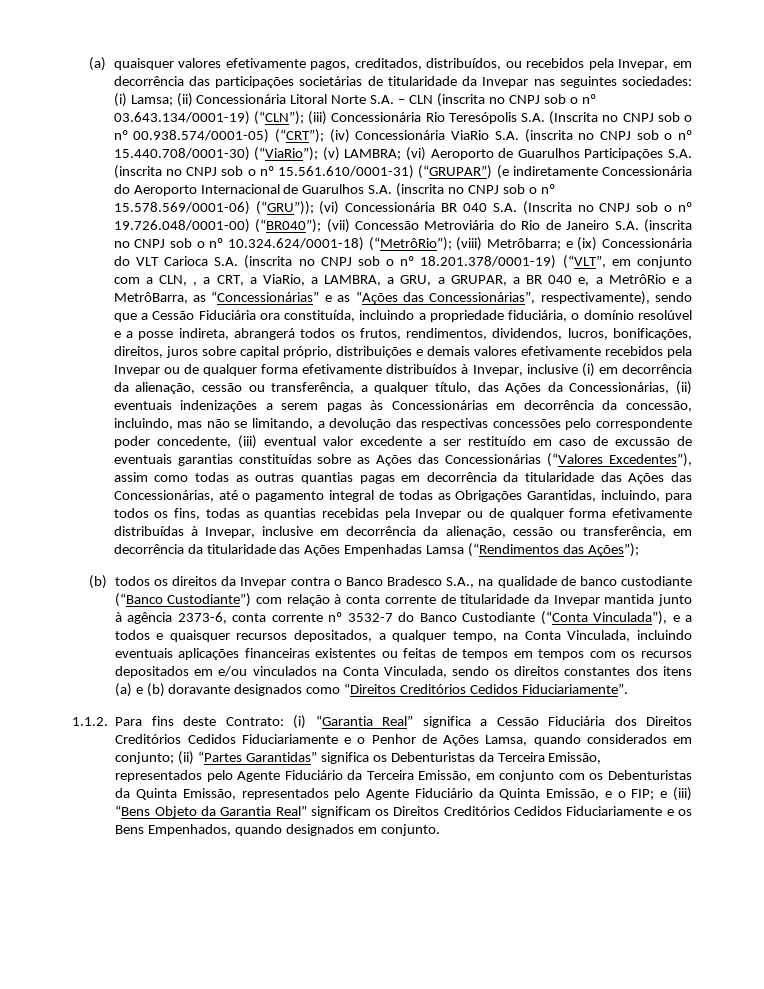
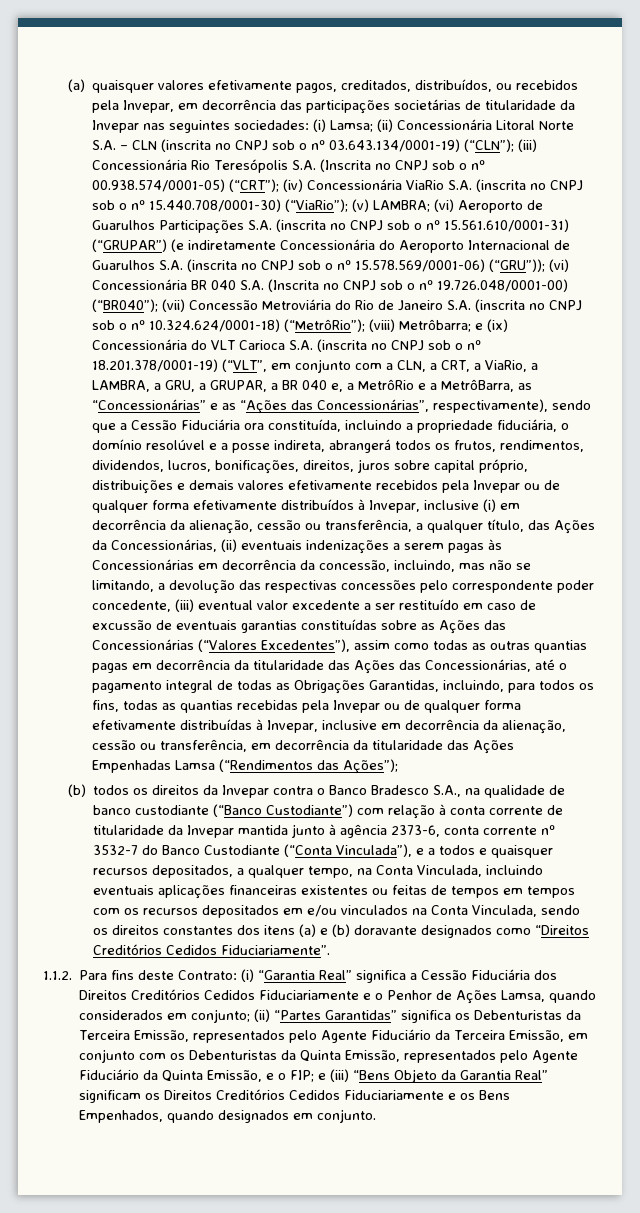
- e (ix) Concessionária do VLT Carioca S.A. (inscrita no CNPJ sob o nº 18.201.378/0001-19) (“VLT”, em conjunto com a CLN, , a CRT, a ViaRio, a LAMBRA, a GRU, a GRUPAR, a BR 040 e, a MetrôRio e a MetrôBarra, as “Concessionárias” e as “Ações das Concessionárias”, respectivamente), sendo que a Cessão Fiduciária ora constituída, incluindo a propriedade fiduciária, o domínio resolúvel e a posse indireta, abrangerá todos os frutos, rendimentos, dividendos, lucros, bonificações, direitos, juros sobre capital próprio, distribuições e demais valores efetivamente recebidos pela Invepar ou de qualquer forma efetivamente distribuídos à Invepar, inclusive (i) em decorrência da alienação, cessão ou transferência, a qualquer título, das Ações da Concessionárias, (ii) eventuais indenizações a serem pagas às Concessionárias em decorrência da concessão, incluindo, mas não se limitando, a devolução das respectivas concessões pelo correspondente poder concedente, (iii) eventual valor excedente a ser restituído em caso de excussão de eventuais garantias constituídas sobre as Ações das Concessionárias (“Valores Excedentes”), assim como todas as outras quantias pagas em decorrência da titularidade das Ações das Concessionárias, até o pagamento integral de todas as Obrigações Garantidas, incluindo, para todos os fins, todas as quantias recebidas pela Invepar ou de qualquer forma efetivamente distribuídas à Invepar, inclusive em decorrência da alienação, cessão ou transferência, em decorrência da titularidade das Ações Empenhadas Lamsa (“Rendimentos das Ações”);
+ e (ix) Concessionária do VLT Carioca S.A. (inscrita no CNPJ sob o nº 18.201.378/0001-19) (“VLT”, em conjunto com a CLN, a CRT, a ViaRio, a LAMBRA, a GRU, a GRUPAR, a BR 040 e, a MetrôRio e a MetrôBarra, as “Concessionárias” e as “Ações das Concessionárias”, respectivamente), sendo que a Cessão Fiduciária ora constituída, incluindo a propriedade fiduciária, o domínio resolúvel e a posse indireta, abrangerá todos os frutos, rendimentos, dividendos, lucros, bonificações, direitos, juros sobre capital próprio, distribuições e demais valores efetivamente recebidos pela Invepar ou de qualquer forma efetivamente distribuídos à Invepar, inclusive (i) em decorrência da alienação, cessão ou transferência, a qualquer título, das Ações da Concessionárias, (ii) eventuais indenizações a serem pagas às Concessionárias em decorrência da concessão, incluindo, mas não se limitando, a devolução das respectivas concessões pelo correspondente poder concedente, (iii) eventual valor excedente a ser restituído em caso de excussão de eventuais garantias constituídas sobre as Ações das Concessionárias (“Valores Excedentes”), assim como todas as outras quantias pagas em decorrência da titularidade das Ações das Concessionárias, até o pagamento integral de todas as Obrigações Garantidas, incluindo, para todos os fins, todas as quantias recebidas pela Invepar ou de qualquer forma efetivamente distribuídas à Invepar, inclusive em decorrência da alienação, cessão ou transferência, em decorrência da titularidade das Ações Empenhadas Lamsa (“Rendimentos das Ações”);

